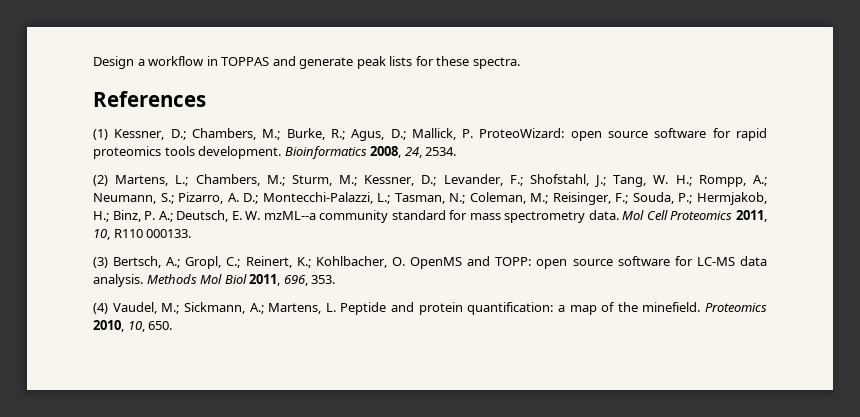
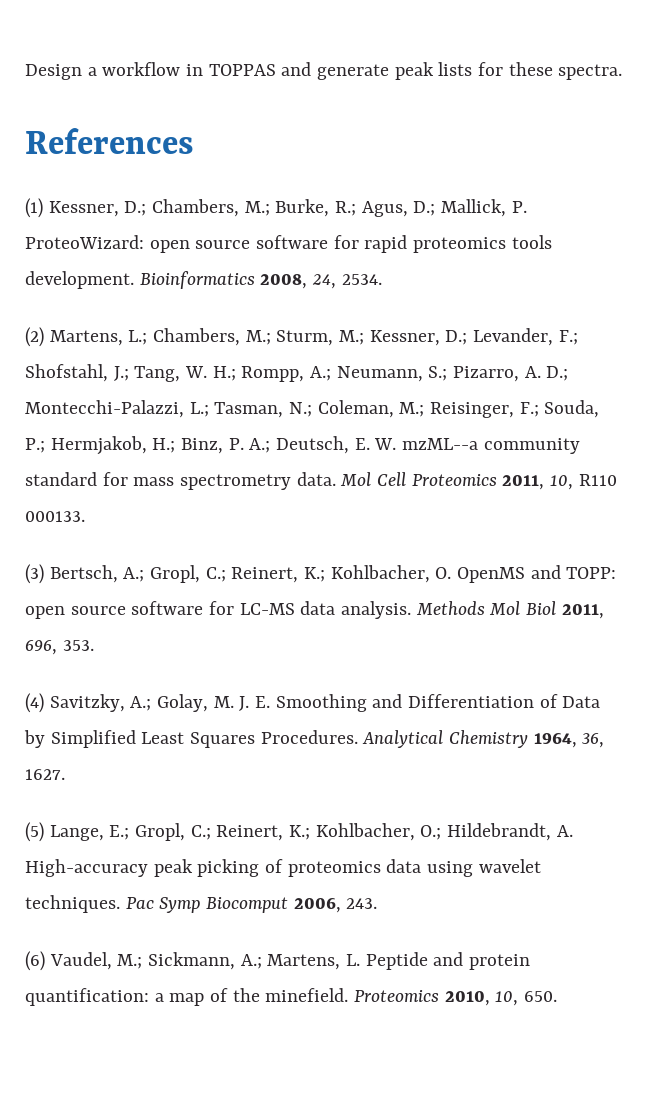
- (4) Vaudel, M.; Sickmann, A.; Martens, L. Peptide and protein quantification: a map of the minefield.
+ (4) Savitzky, A.; Golay, M. J. E. Smoothing and Differentiation of Data by Simplified Least Squares Procedures. Analytical Chemistry 1964, 36, 1627.
+ (5) Lange, E.; Gropl, C.; Reinert, K.; Kohlbacher, O.; Hildebrandt, A. High-accuracy peak picking of proteomics data using wavelet techniques. Pac Symp Biocomput 2006, 243.
+ (6) Vaudel, M.; Sickmann, A.; Martens, L. Peptide and protein quantification: a map of the minefield.

